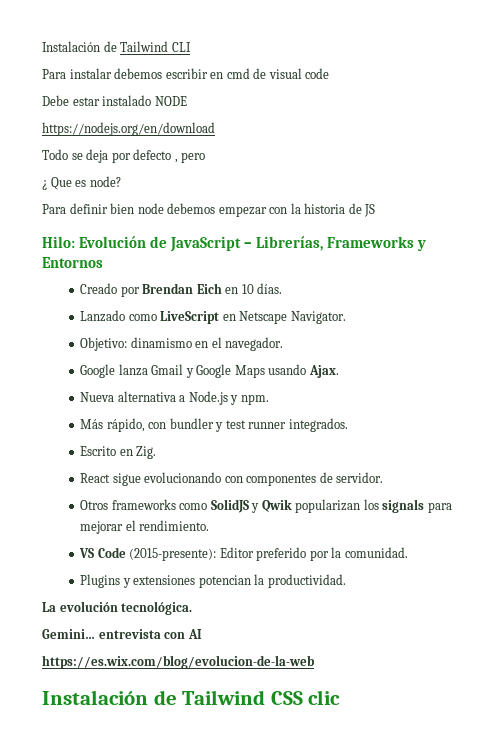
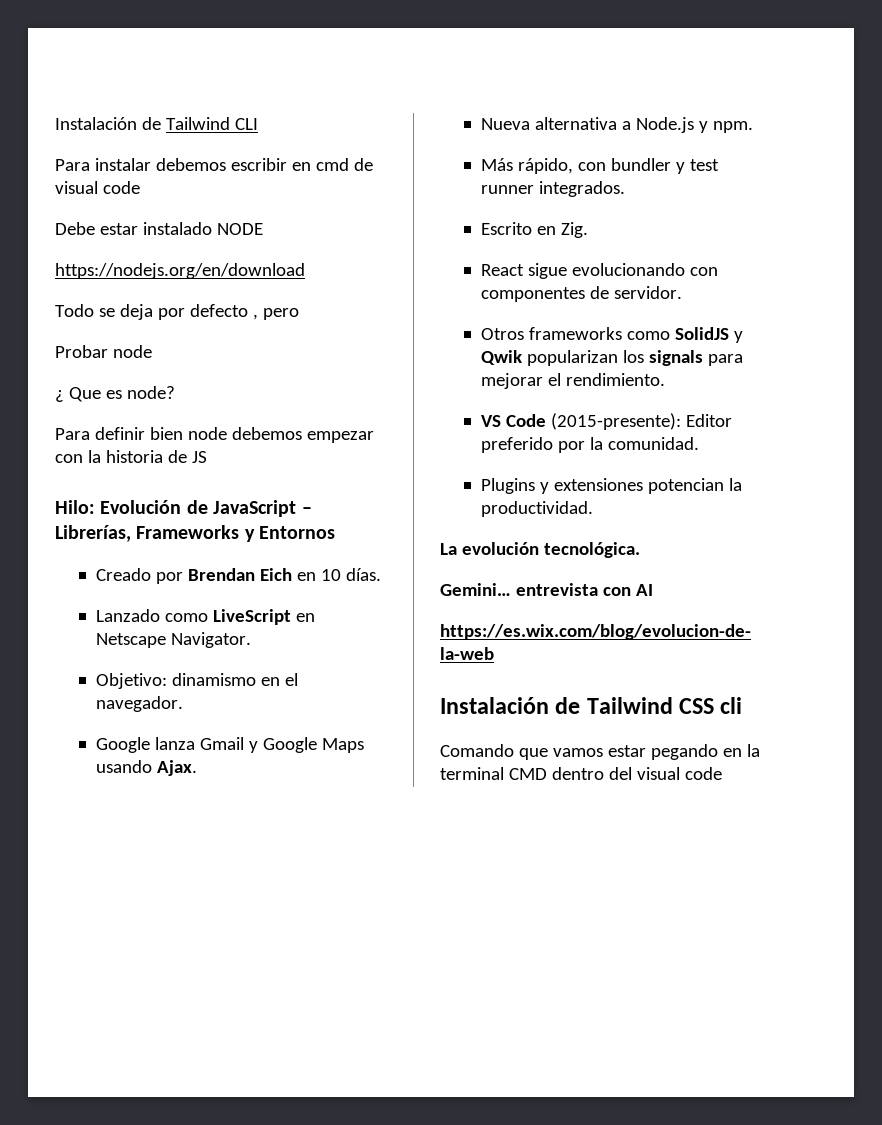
+ Probar node
- Instalación de Tailwind CSS clic
+ Instalación de Tailwind CSS cli
+ Comando que vamos estar pegando en la terminal CMD dentro del visual code

